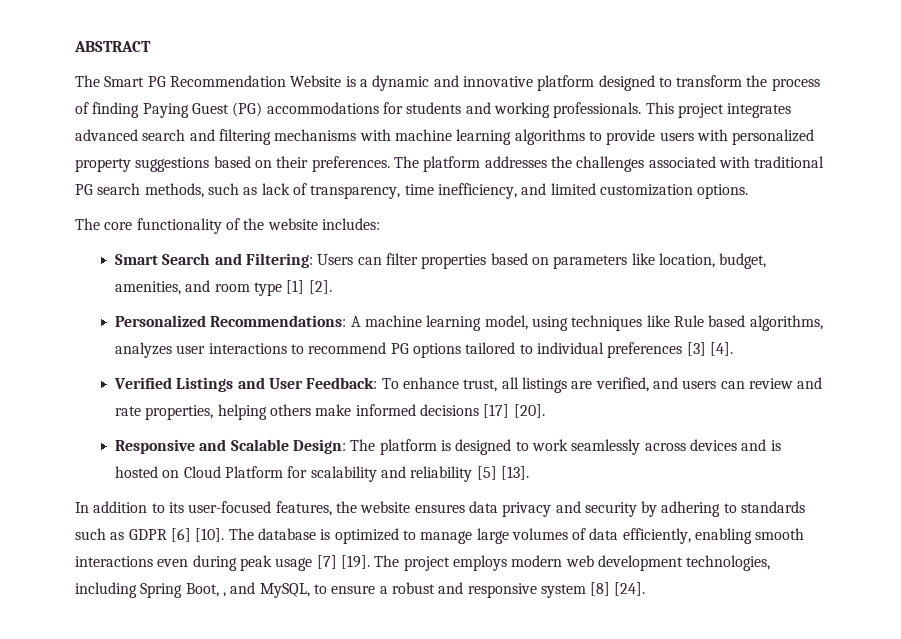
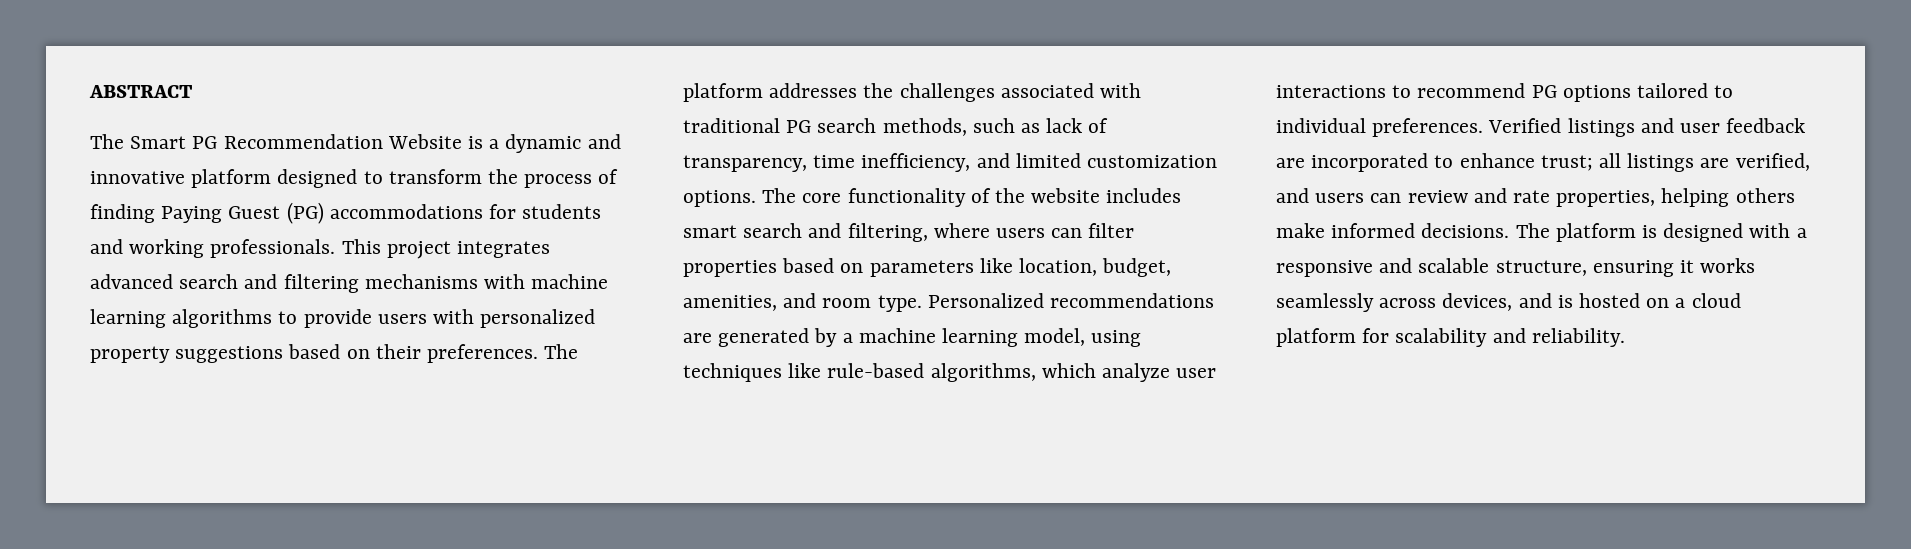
- The platform addresses the challenges associated with traditional PG search methods, such as lack of transparency, time inefficiency, and limited customization options.
- The core functionality of the website includes:
- Smart Search and Filtering: Users can filter properties based on parameters like location, budget, amenities, and room type [1] [2].
- Personalized Recommendations: A machine learning model, using techniques like Rule based algorithms, analyzes user interactions to recommend PG options tailored to individual preferences [3] [4].
- Verified Listings and User Feedback: To enhance trust, all listings are verified, and users can review and rate properties, helping others make informed decisions [17] [20].
- Responsive and Scalable Design: The platform is designed to work seamlessly across devices and is hosted on Cloud Platform for scalability and reliability [5] [13].
- In addition to its user-focused features, the website ensures data privacy and security by adhering to standards such as GDPR [6] [10]. The database is optimized to manage large volumes of data efficiently, enabling smooth interactions even during peak usage [7] [19]. The project employs modern web development technologies, including Spring Boot, , and MySQL, to ensure a robust and responsive system [8] [24].
+ The platform addresses the challenges associated with traditional PG search methods, such as lack of transparency, time inefficiency, and limited customization options. The core functionality of the website includes smart search and filtering, where users can filter properties based on parameters like location, budget, amenities, and room type. Personalized recommendations are generated by a machine learning model, using techniques like rule-based algorithms, which analyze user interactions to recommend PG options tailored to individual preferences. Verified listings and user feedback are incorporated to enhance trust; all listings are verified, and users can review and rate properties, helping others make informed decisions. The platform is designed with a responsive and scalable structure, ensuring it works seamlessly across devices, and is hosted on a cloud platform for scalability and reliability.

